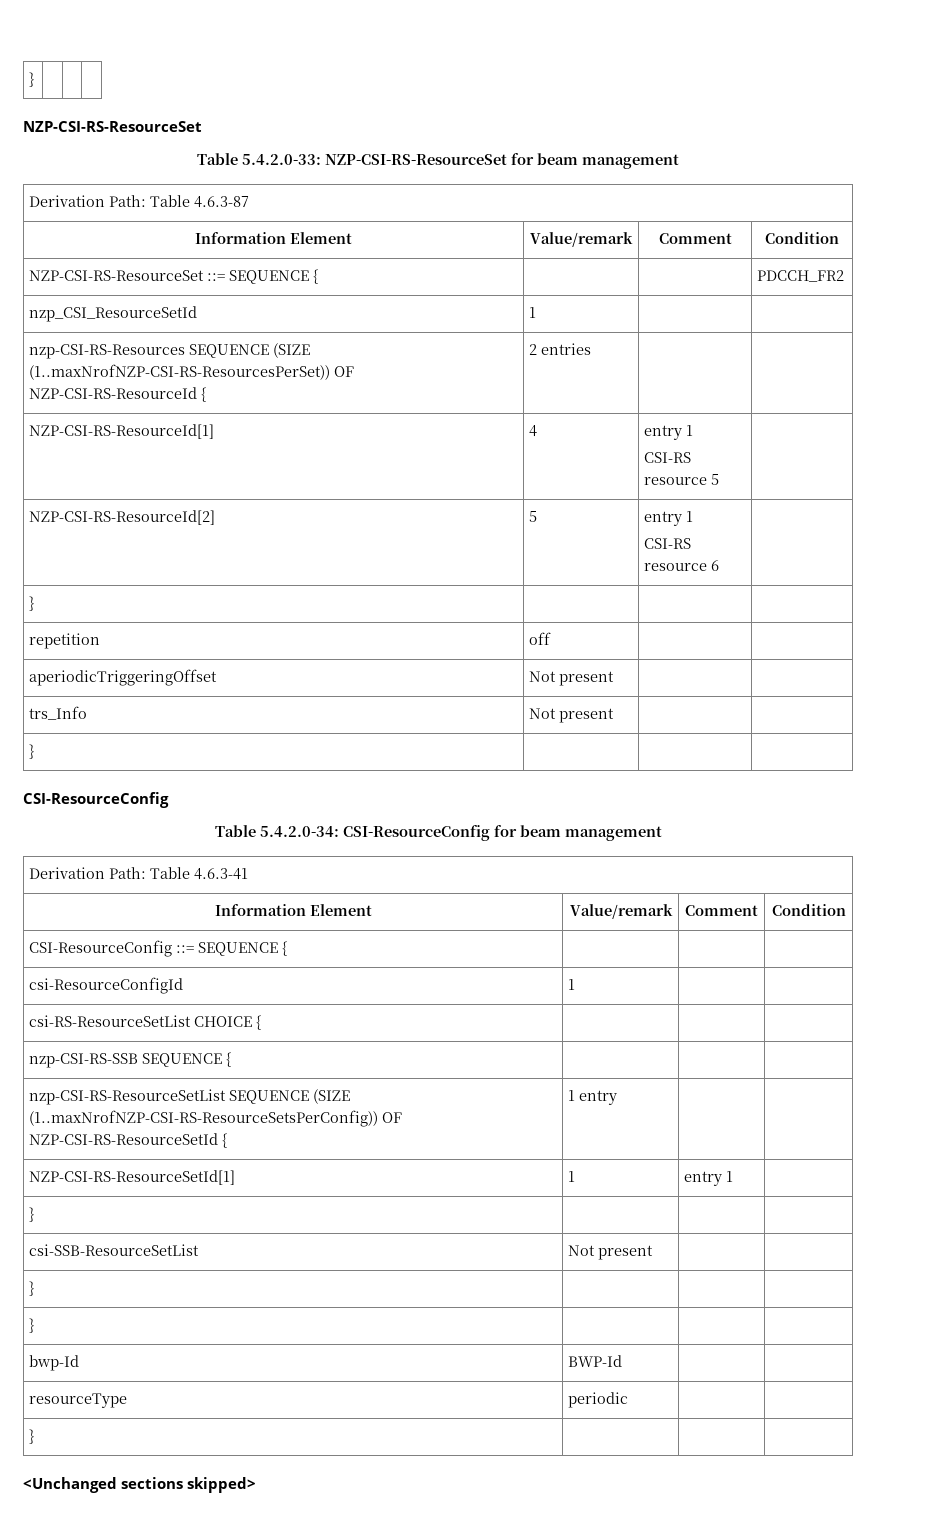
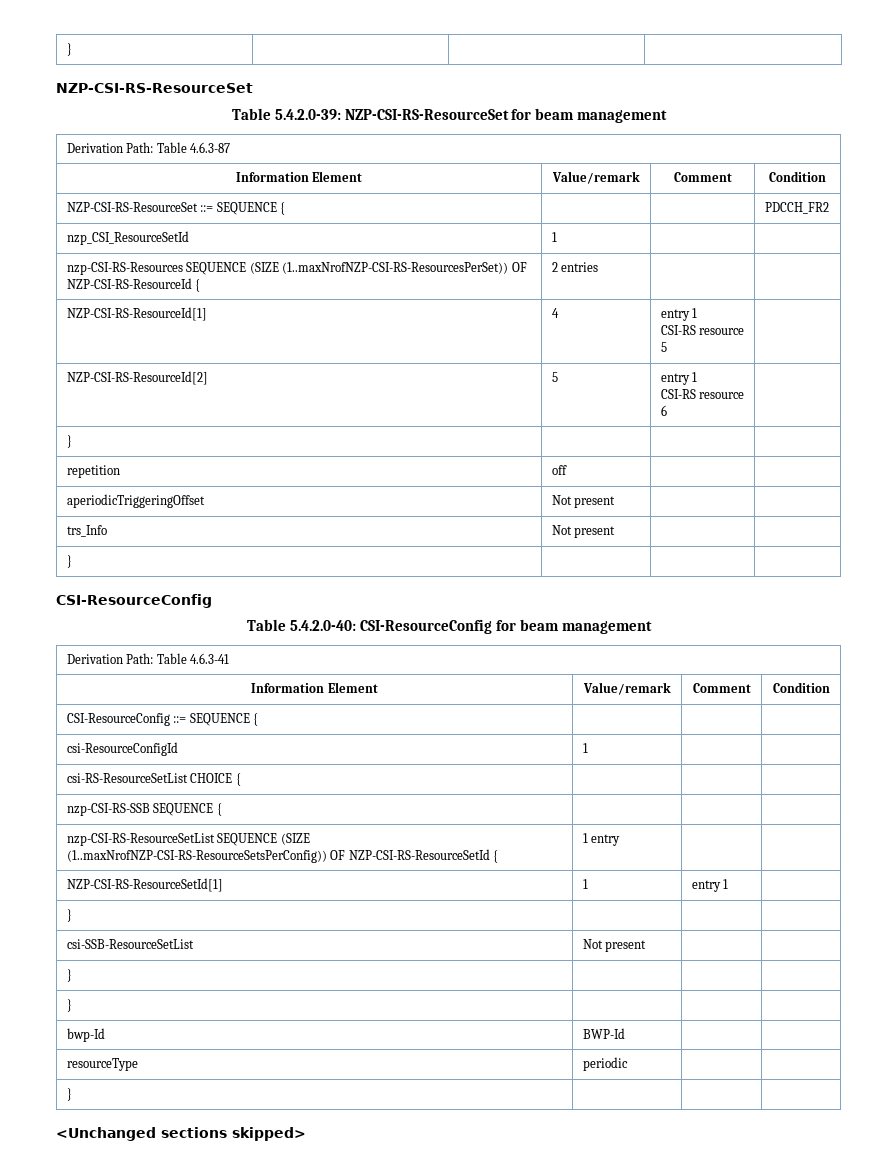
- Table 5.4.2.0-33: NZP-CSI-RS-ResourceSet for beam management
+ Table 5.4.2.0-39: NZP-CSI-RS-ResourceSet for beam management
- Table 5.4.2.0-34: CSI-ResourceConfig for beam management
+ Table 5.4.2.0-40: CSI-ResourceConfig for beam management

